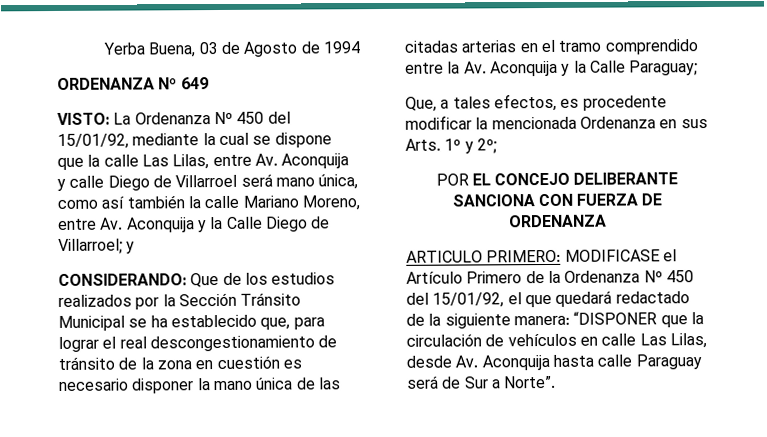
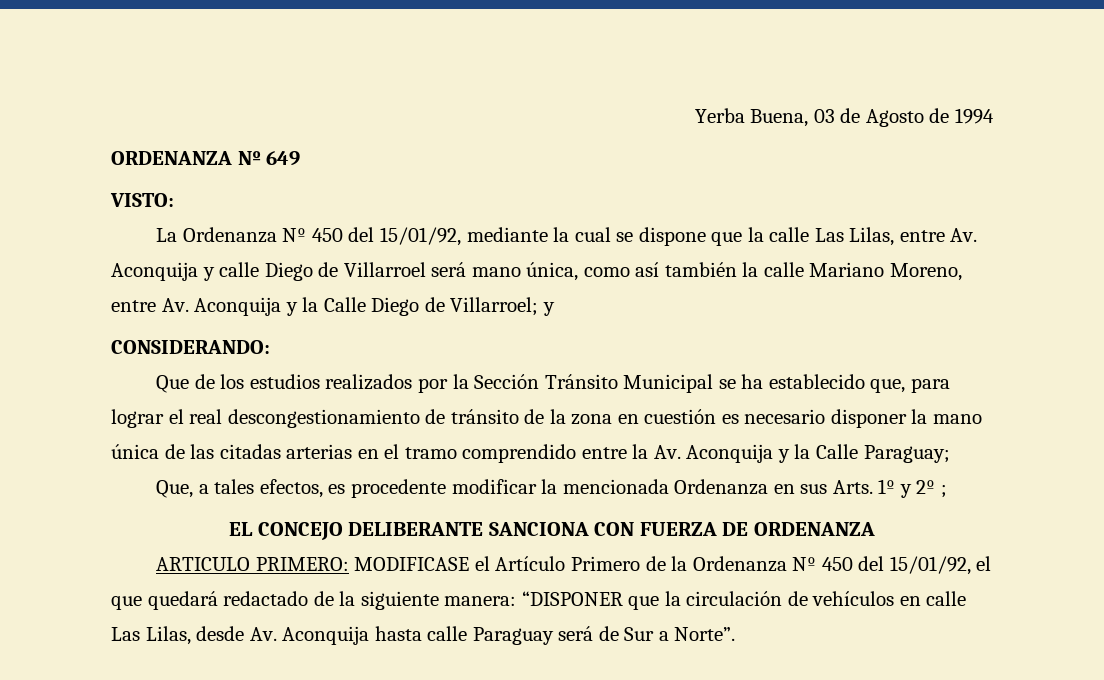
- VISTO: La Ordenanza Nº 450 del 15/01/92, mediante la cual se dispone que la calle Las Lilas, entre Av. Aconquija y calle Diego de Villarroel será mano única, como así también la calle Mariano Moreno, entre Av. Aconquija y la Calle Diego de Villarroel; y
+ VISTO:
+ La Ordenanza Nº 450 del 15/01/92, mediante la cual se dispone que la calle Las Lilas, entre Av. Aconquija y calle Diego de Villarroel será mano única, como así también la calle Mariano Moreno, entre Av. Aconquija y la Calle Diego de Villarroel; y
- CONSIDERANDO: Que de los estudios realizados por la Sección Tránsito Municipal se ha establecido que, para lograr el real descongestionamiento de tránsito de la zona en cuestión es necesario disponer la mano única de las citadas arterias en el tramo comprendido entre la Av. Aconquija y la Calle Paraguay;
+ CONSIDERANDO:
+ Que de los estudios realizados por la Sección Tránsito Municipal se ha establecido que, para lograr el real descongestionamiento de tránsito de la zona en cuestión es necesario disponer la mano única de las citadas arterias en el tramo comprendido entre la Av. Aconquija y la Calle Paraguay;
- Que, a tales efectos, es procedente modificar la mencionada Ordenanza en sus Arts. 1º y 2º;
- POR EL CONCEJO DELIBERANTE SANCIONA CON FUERZA DE ORDENANZA
+ Que, a tales efectos, es procedente modificar la mencionada Ordenanza en sus Arts. 1º y 2º ;
+ EL CONCEJO DELIBERANTE SANCIONA CON FUERZA DE ORDENANZA

